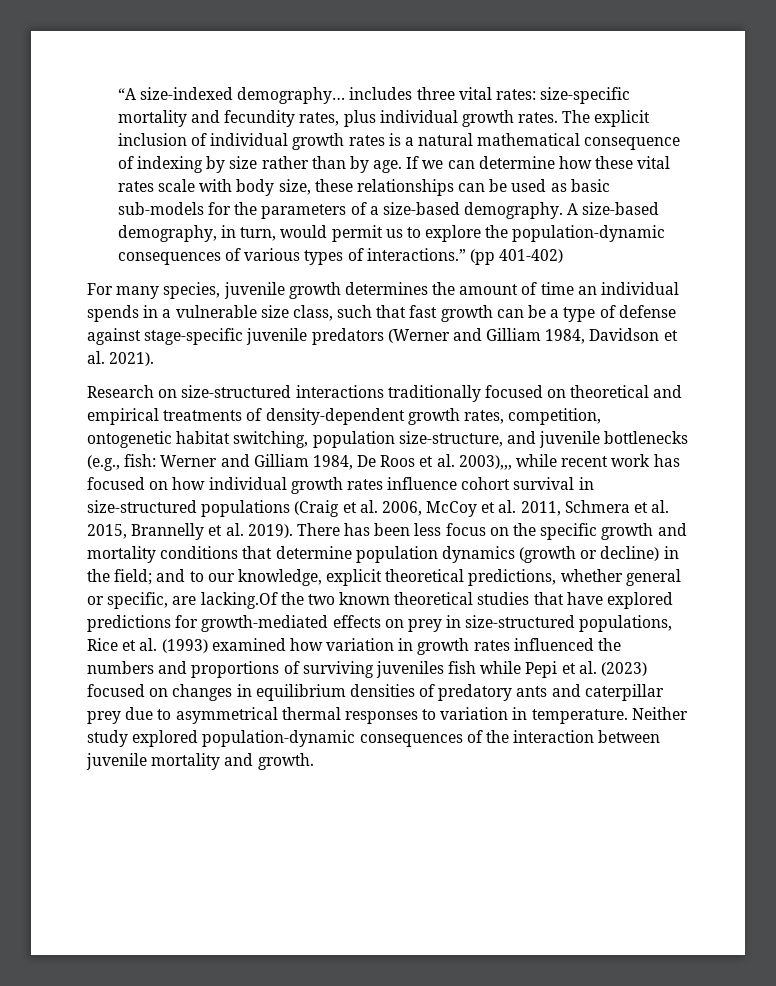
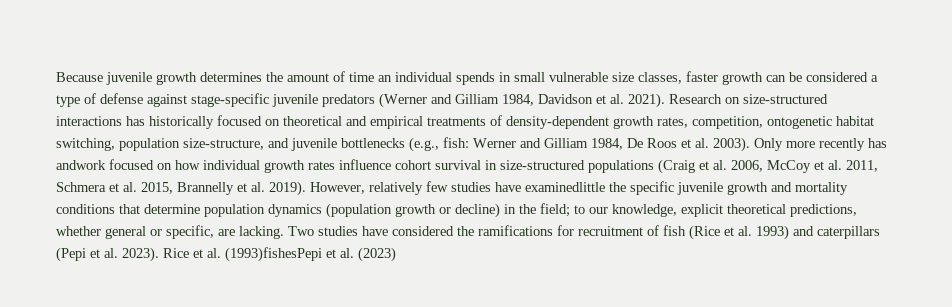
- “A size-indexed demography… includes three vital rates: size-specific mortality and fecundity rates, plus individual growth rates. The explicit inclusion of individual growth rates is a natural mathematical consequence of indexing by size rather than by age. If we can determine how these vital rates scale with body size, these relationships can be used as basic sub-models for the parameters of a size-based demography. A size-based demography, in turn, would permit us to explore the population-dynamic consequences of various types of interactions.” (pp 401-402)
- For many species, juvenile growth determines the amount of time an individual spends in a vulnerable size class, such that fast growth can be a type of defense against stage-specific juvenile predators (Werner and Gilliam 1984, Davidson et al. 2021).
- Research on size-structured interactions traditionally focused on theoretical and empirical treatments of density-dependent growth rates, competition, ontogenetic habitat switching, population size-structure, and juvenile bottlenecks (e.g., fish:
+ Because juvenile growth determines the amount of time an individual spends in small vulnerable size classes, faster growth can be considered a type of defense against stage-specific juvenile predators (Werner and Gilliam 1984, Davidson et al. 2021). Research on size-structured interactions has historically focused on theoretical and empirical treatments of density-dependent growth rates, competition, ontogenetic habitat switching, population size-structure, and juvenile bottlenecks (e.g., fish:
- Werner and Gilliam 1984, De Roos et al. 2003),,, while recent work has focused on how individual growth rates influence cohort survival in size-structured populations (Craig et al. 2006, McCoy et al. 2011, Schmera et al. 2015, Brannelly et al. 2019).
+ Werner and Gilliam 1984, De Roos et al. 2003). Only more recently has andwork focused on how individual growth rates influence cohort survival in size-structured populations (Craig et al. 2006, McCoy et al. 2011, Schmera et al. 2015, Brannelly et al. 2019).
- There has been less focus on the specific growth and mortality conditions that determine population dynamics (growth or decline) in the field; and to our knowledge, explicit theoretical predictions, whether general or specific, are lacking.Of the two known theoretical studies that have explored predictions for growth-mediated effects on prey in size-structured populations, Rice et al. (1993) examined how variation in growth rates influenced the numbers and proportions of surviving juveniles fish while Pepi et al. (2023) focused on changes in equilibrium densities of predatory ants and caterpillar prey due to asymmetrical thermal responses to variation in temperature. Neither study explored population-dynamic consequences of the interaction between juvenile mortality and growth.
+ However, relatively few studies have examinedlittle the specific juvenile growth and mortality conditions that determine population dynamics (population growth or decline) in the field; to our knowledge, explicit theoretical predictions, whether general or specific, are lacking. Two studies have considered the ramifications for recruitment of fish (Rice et al. 1993) and caterpillars (Pepi et al. 2023). Rice et al. (1993)fishesPepi et al. (2023)

